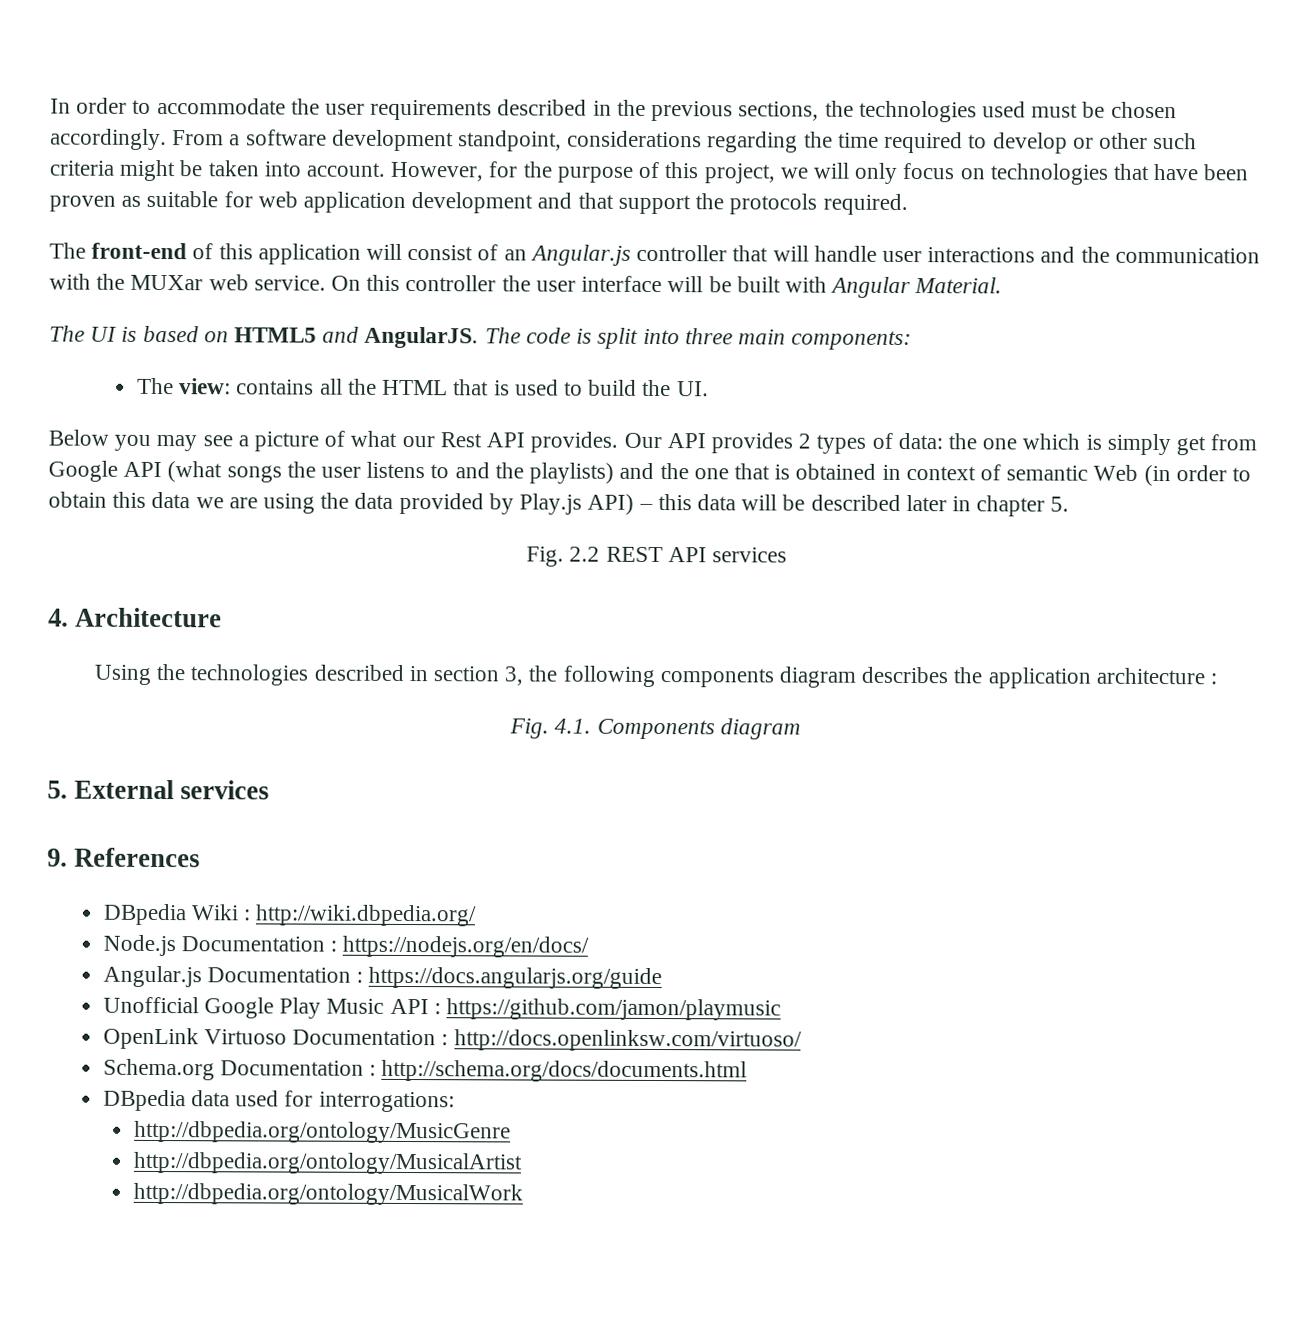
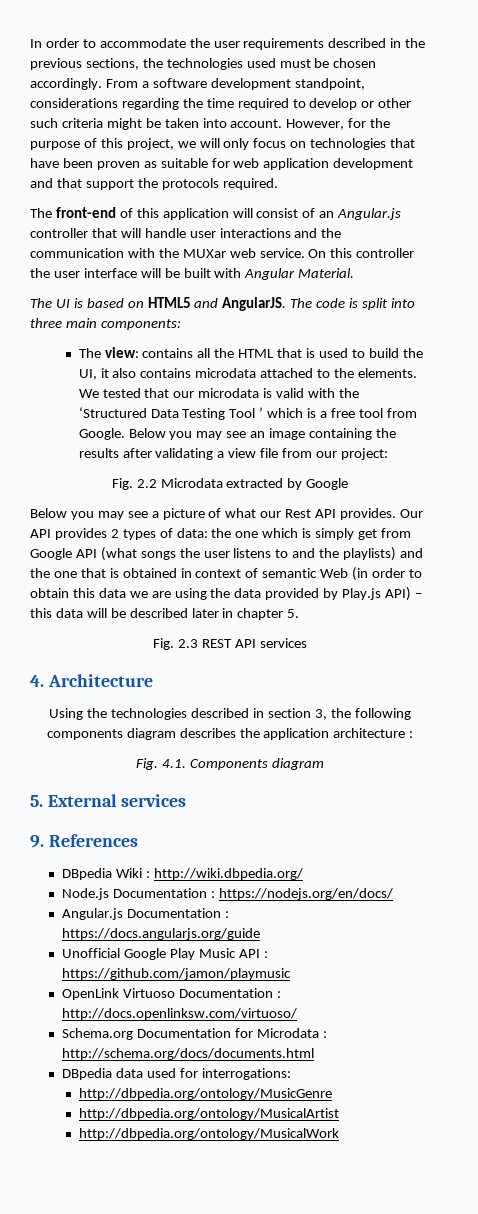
- The view: contains all the HTML that is used to build the UI.
+ The view: contains all the HTML that is used to build the UI, it also contains microdata attached to the elements. We tested that our microdata is valid with the ‘Structured Data Testing Tool ’ which is a free tool from Google. Below you may see an image containing the results after validating a view file from our project:
+ Fig. 2.2 Microdata extracted by Google
- Fig. 2.2 REST API services
+ Fig. 2.3 REST API services
- Schema.org Documentation : http://schema.org/docs/documents.html
+ Schema.org Documentation for Microdata : http://schema.org/docs/documents.html

